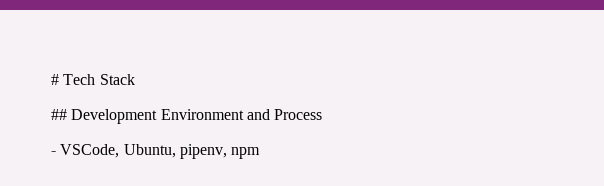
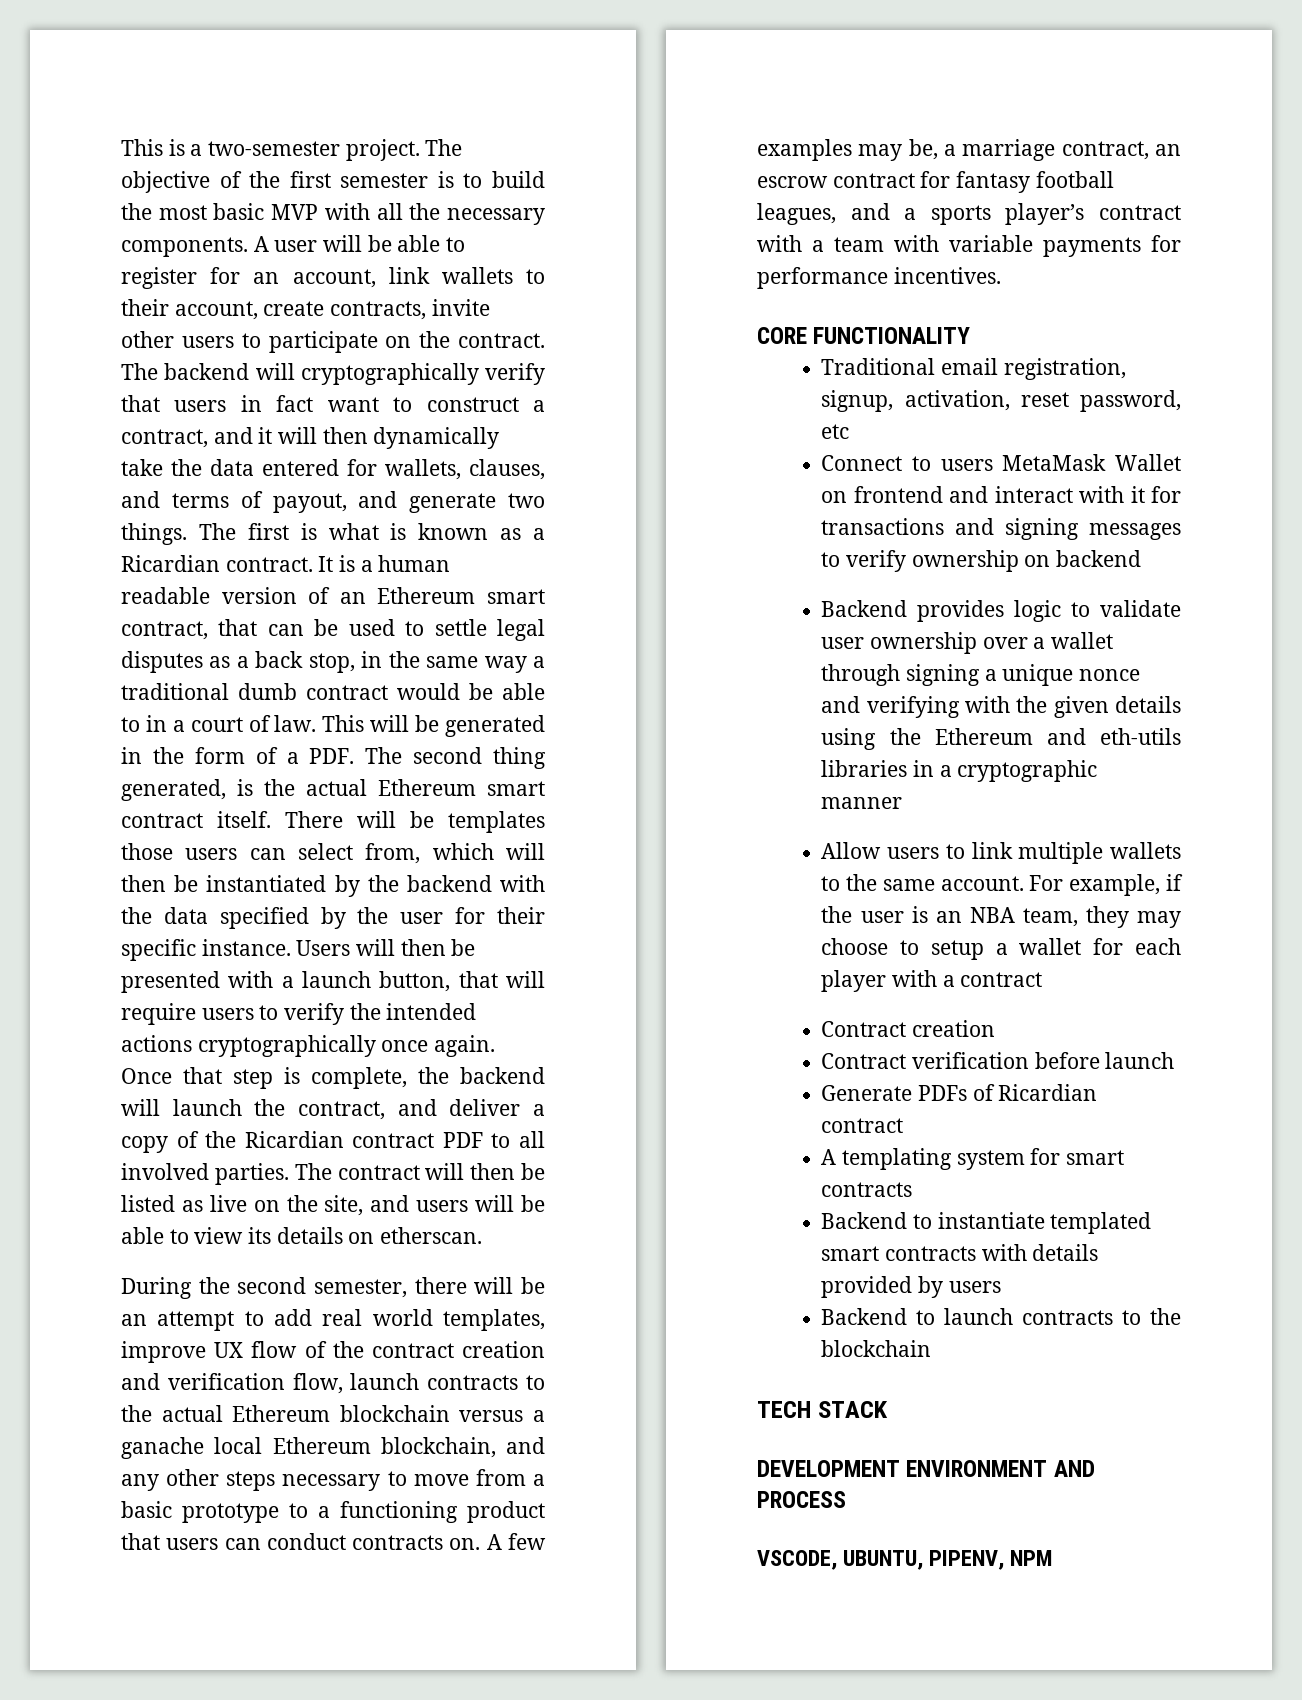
- # Tech Stack
- ## Development Environment and Process
- - VSCode, Ubuntu, pipenv, npm
+ This is a two-semester project. The objective of the first semester is to build the most basic MVP with all the necessary components. A user will be able to register for an account, link wallets to their account, create contracts, invite other users to participate on the contract. The backend will cryptographically verify that users in fact want to construct a contract, and it will then dynamically take the data entered for wallets, clauses, and terms of payout, and generate two things. The first is what is known as a Ricardian contract. It is a human readable version of an Ethereum smart contract, that can be used to settle legal disputes as a back stop, in the same way a traditional dumb contract would be able to in a court of law. This will be generated in the form of a PDF. The second thing generated, is the actual Ethereum smart contract itself. There will be templates those users can select from, which will then be instantiated by the backend with the data specified by the user for their specific instance. Users will then be presented with a launch button, that will require users to verify the intended actions cryptographically once again. Once that step is complete, the backend will launch the contract, and deliver a copy of the Ricardian contract PDF to all involved parties. The contract will then be listed as live on the site, and users will be able to view its details on etherscan.
+ During the second semester, there will be an attempt to add real world templates, improve UX flow of the contract creation and verification flow, launch contracts to the actual Ethereum blockchain versus a ganache local Ethereum blockchain, and any other steps necessary to move from a basic prototype to a functioning product that users can conduct contracts on. A few examples may be, a marriage contract, an escrow contract for fantasy football leagues, and a sports player’s contract with a team with variable payments for performance incentives.
+ CORE FUNCTIONALITY
+ Traditional email registration, signup, activation, reset password, etc
+ Connect to users MetaMask Wallet on frontend and interact with it for transactions and signing messages to verify ownership on backend
+ Backend provides logic to validate user ownership over a wallet through signing a unique nonce and verifying with the given details using the Ethereum and eth-utils libraries in a cryptographic manner
+ Allow users to link multiple wallets to the same account. For example, if the user is an NBA team, they may choose to setup a wallet for each player with a contract
+ Contract creation
+ Contract verification before launch
+ Generate PDFs of Ricardian contract
+ A templating system for smart contracts
+ Backend to instantiate templated smart contracts with details provided by users
+ Backend to launch contracts to the blockchain
+ TECH STACK
+ DEVELOPMENT ENVIRONMENT AND PROCESS
+ VSCODE, UBUNTU, PIPENV, NPM

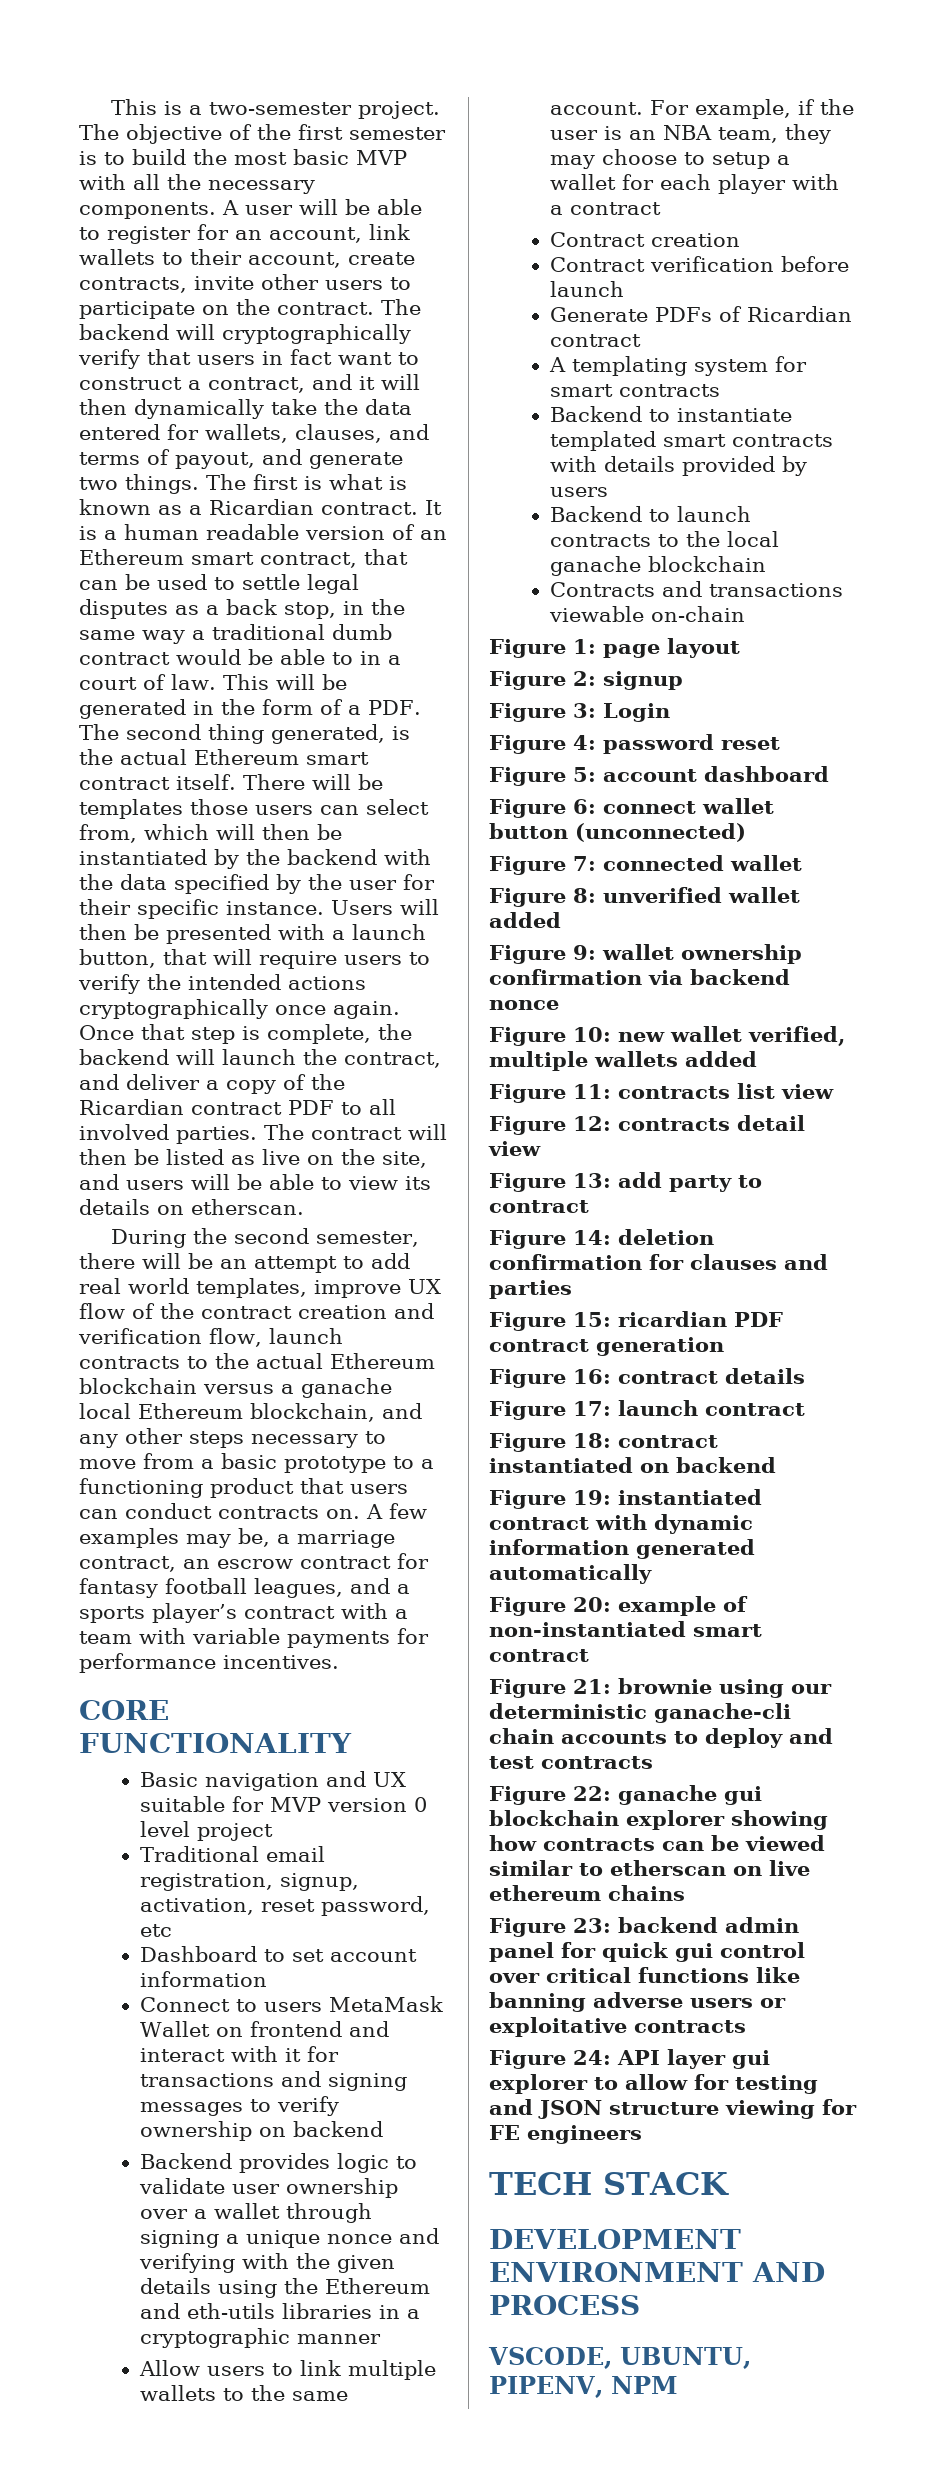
+ Basic navigation and UX suitable for MVP version 0 level project
+ Dashboard to set account information
- Backend to launch contracts to the blockchain
+ Backend to launch contracts to the local ganache blockchain
+ Contracts and transactions viewable on-chain
+ Figure 1: page layout
+ Figure 2: signup
+ Figure 3: Login
+ Figure 4: password reset
+ Figure 5: account dashboard
+ Figure 6: connect wallet button (unconnected)
+ Figure 7: connected wallet
+ Figure 8: unverified wallet added
+ Figure 9: wallet ownership confirmation via backend nonce
+ Figure 10: new wallet verified, multiple wallets added
+ Figure 11: contracts list view
+ Figure 12: contracts detail view
+ Figure 13: add party to contract
+ Figure 14: deletion confirmation for clauses and parties
+ Figure 15: ricardian PDF contract generation
+ Figure 16: contract details
+ Figure 17: launch contract
+ Figure 18: contract instantiated on backend
+ Figure 19: instantiated contract with dynamic information generated automatically
+ Figure 20: example of non-instantiated smart contract
+ Figure 21: brownie using our deterministic ganache-cli chain accounts to deploy and test contracts
+ Figure 22: ganache gui blockchain explorer showing how contracts can be viewed similar to etherscan on live ethereum chains
+ Figure 23: backend admin panel for quick gui control over critical functions like banning adverse users or exploitative contracts
+ Figure 24: API layer gui explorer to allow for testing and JSON structure viewing for FE engineers

